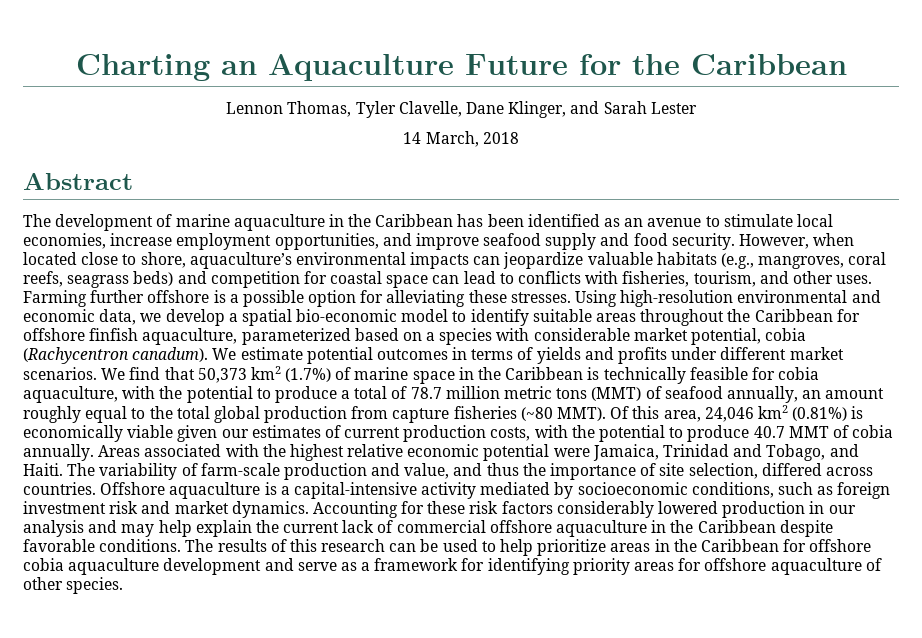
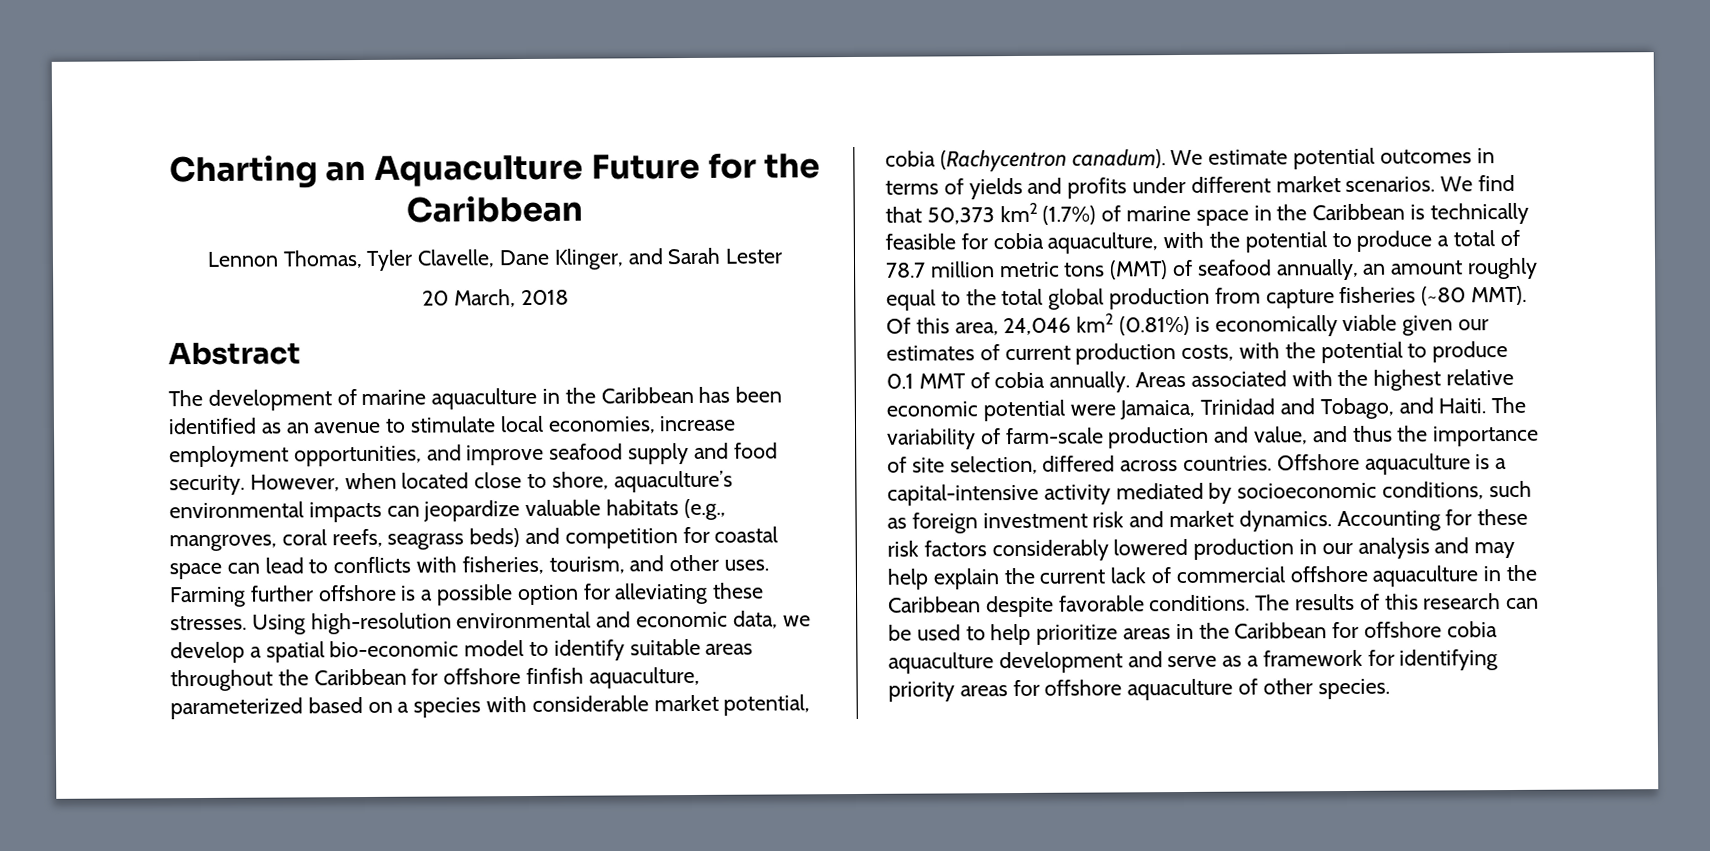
- 14 March, 2018
+ 20 March, 2018
- Of this area, 24,046 km2 (0.81%) is economically viable given our estimates of current production costs, with the potential to produce 40.7 MMT of cobia annually.
+ Of this area, 24,046 km2 (0.81%) is economically viable given our estimates of current production costs, with the potential to produce 0.1 MMT of cobia annually.

